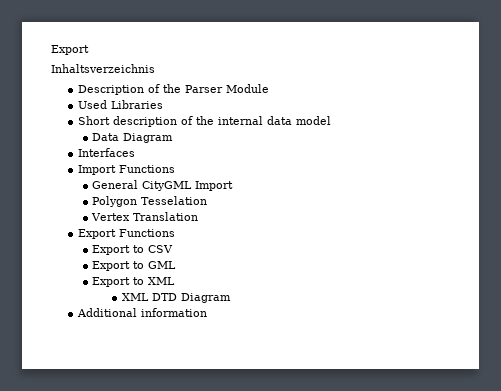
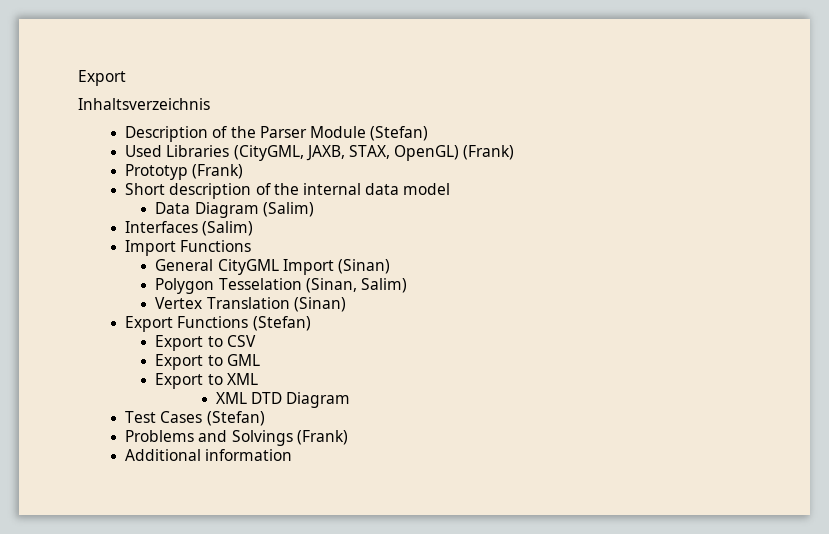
- Description of the Parser Module
+ Description of the Parser Module (Stefan)
- Used Libraries
+ Used Libraries (CityGML, JAXB, STAX, OpenGL) (Frank)
+ Prototyp (Frank)
- Data Diagram
+ Data Diagram (Salim)
- Interfaces
+ Interfaces (Salim)
- General CityGML Import
+ General CityGML Import (Sinan)
- Polygon Tesselation
+ Polygon Tesselation (Sinan, Salim)
- Vertex Translation
+ Vertex Translation (Sinan)
- Export Functions
+ Export Functions (Stefan)
+ Test Cases (Stefan)
+ Problems and Solvings (Frank)

